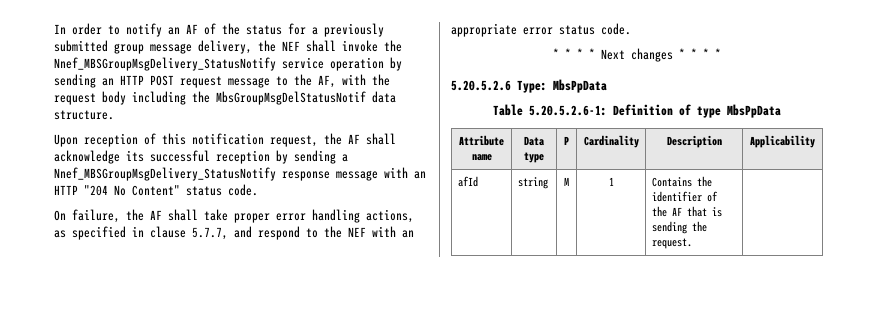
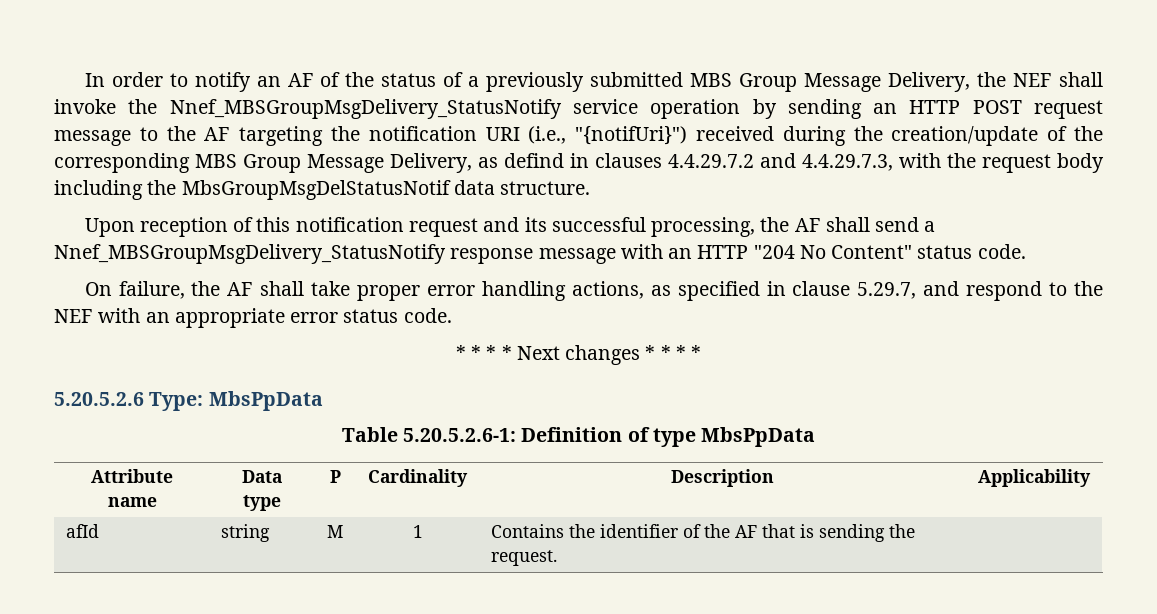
- In order to notify an AF of the status for a previously submitted group message delivery, the NEF shall invoke the Nnef_MBSGroupMsgDelivery_StatusNotify service operation by sending an HTTP POST request message to the AF, with the request body including the MbsGroupMsgDelStatusNotif data structure.
+ In order to notify an AF of the status of a previously submitted MBS Group Message Delivery, the NEF shall invoke the Nnef_MBSGroupMsgDelivery_StatusNotify service operation by sending an HTTP POST request message to the AF targeting the notification URI (i.e., "{notifUri}") received during the creation/update of the corresponding MBS Group Message Delivery, as defind in clauses 4.4.29.7.2 and 4.4.29.7.3, with the request body including the MbsGroupMsgDelStatusNotif data structure.
- Upon reception of this notification request, the AF shall acknowledge its successful reception by sending a Nnef_MBSGroupMsgDelivery_StatusNotify response message with an HTTP "204 No Content" status code.
+ Upon reception of this notification request and its successful processing, the AF shall send a Nnef_MBSGroupMsgDelivery_StatusNotify response message with an HTTP "204 No Content" status code.
- On failure, the AF shall take proper error handling actions, as specified in clause 5.7.7, and respond to the NEF with an appropriate error status code.
+ On failure, the AF shall take proper error handling actions, as specified in clause 5.29.7, and respond to the NEF with an appropriate error status code.

